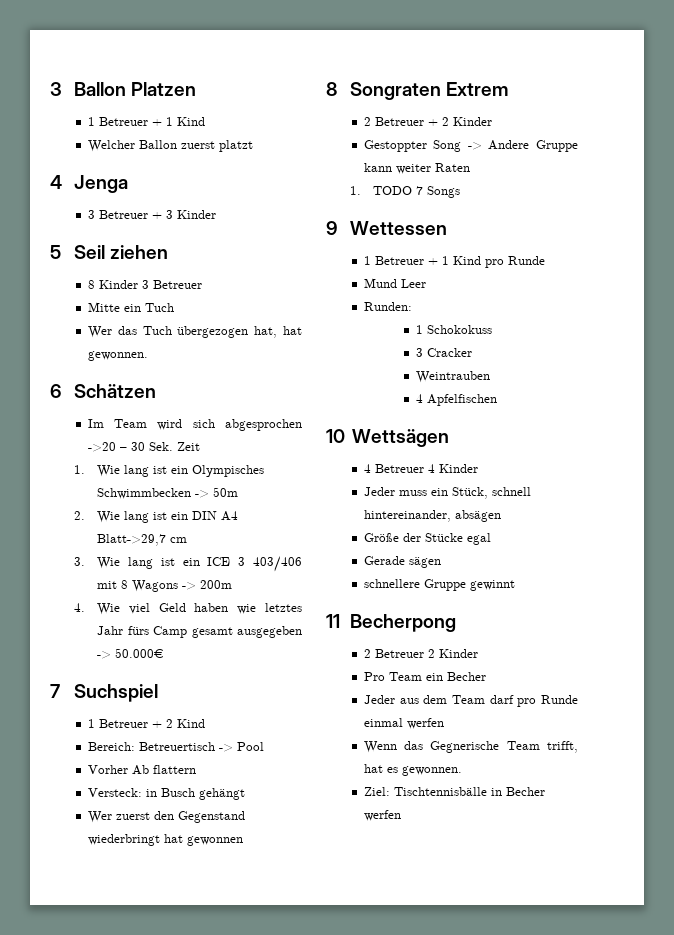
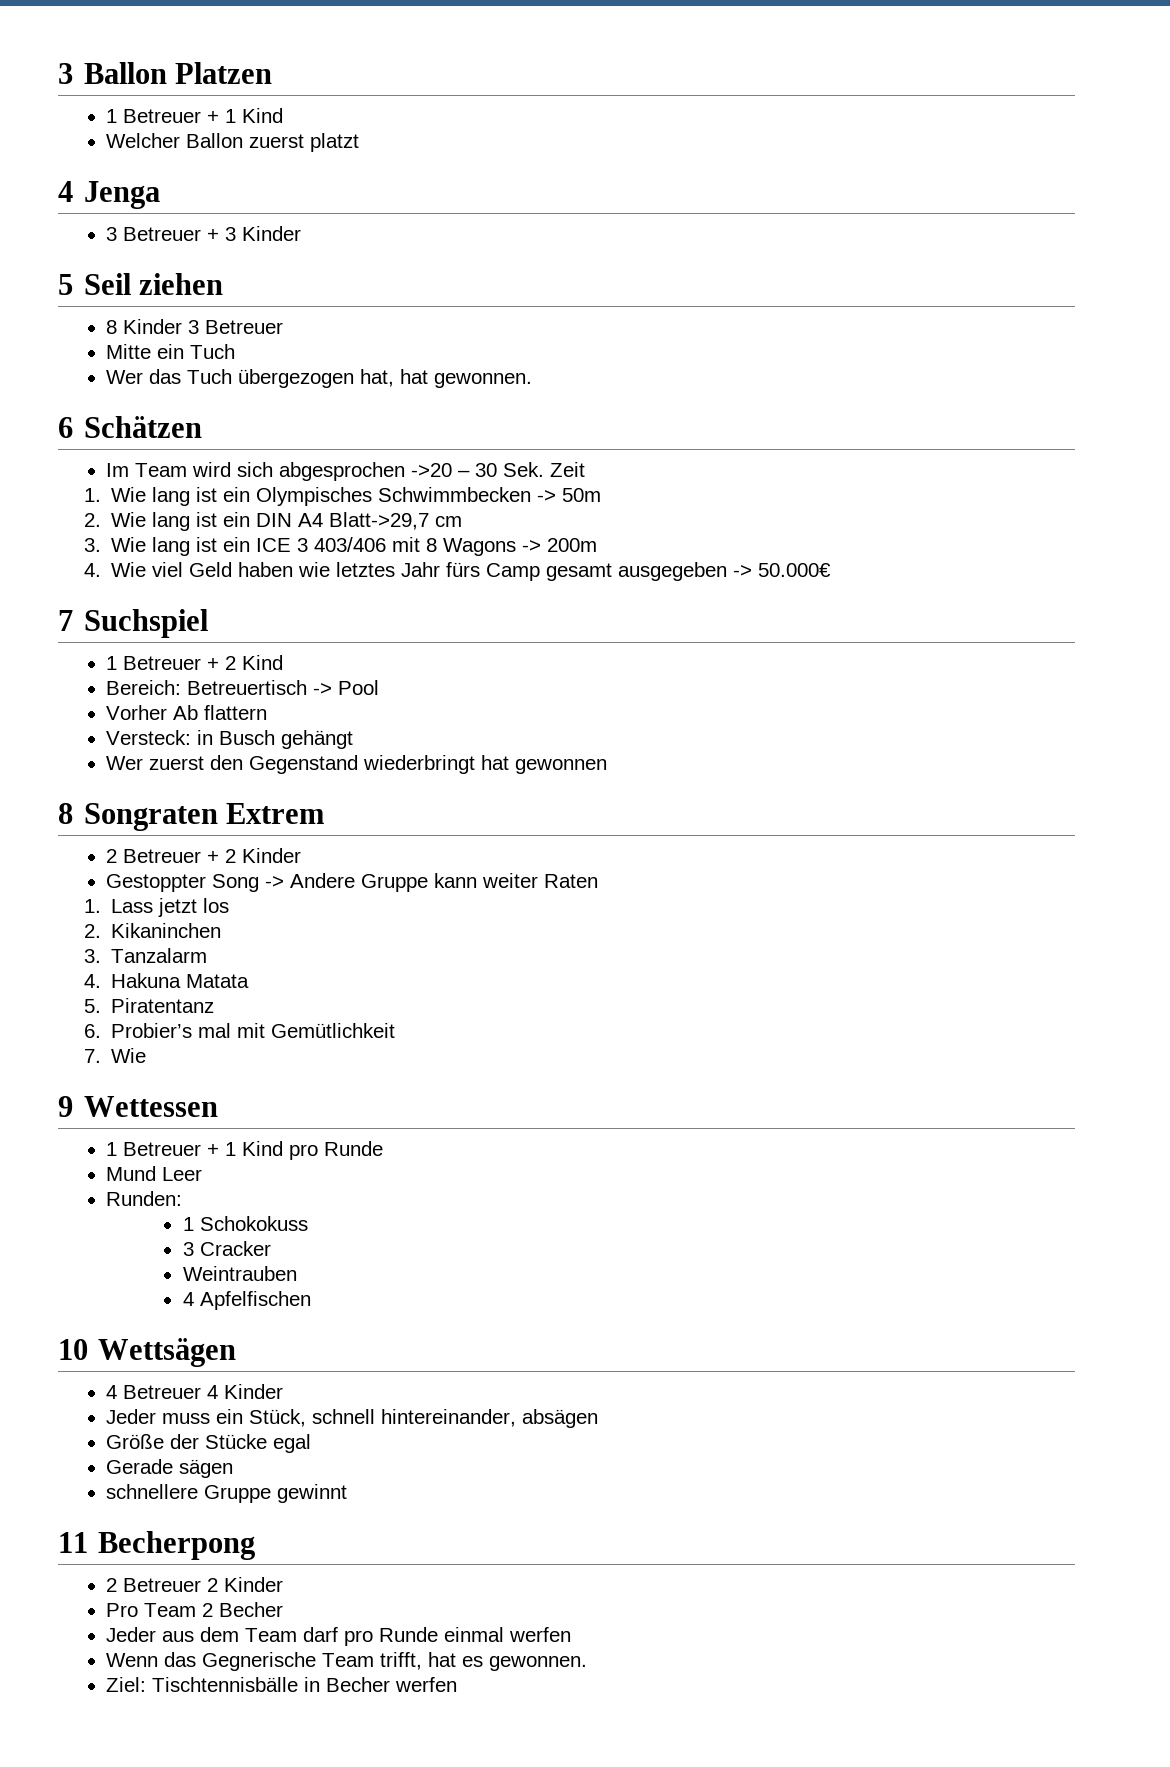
- 1. TODO 7 Songs
+ 1. Lass jetzt los
+ 2. Kikaninchen
+ 3. Tanzalarm
+ 4. Hakuna Matata
+ 5. Piratentanz
+ 6. Probier’s mal mit Gemütlichkeit
+ 7. Wie
- Pro Team ein Becher
+ Pro Team 2 Becher

